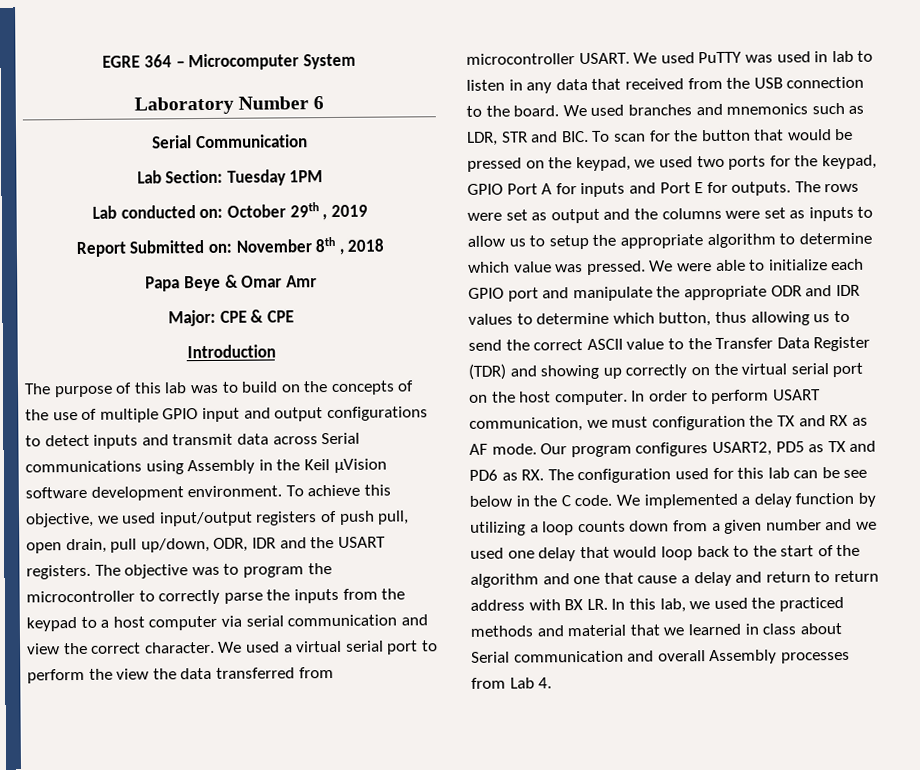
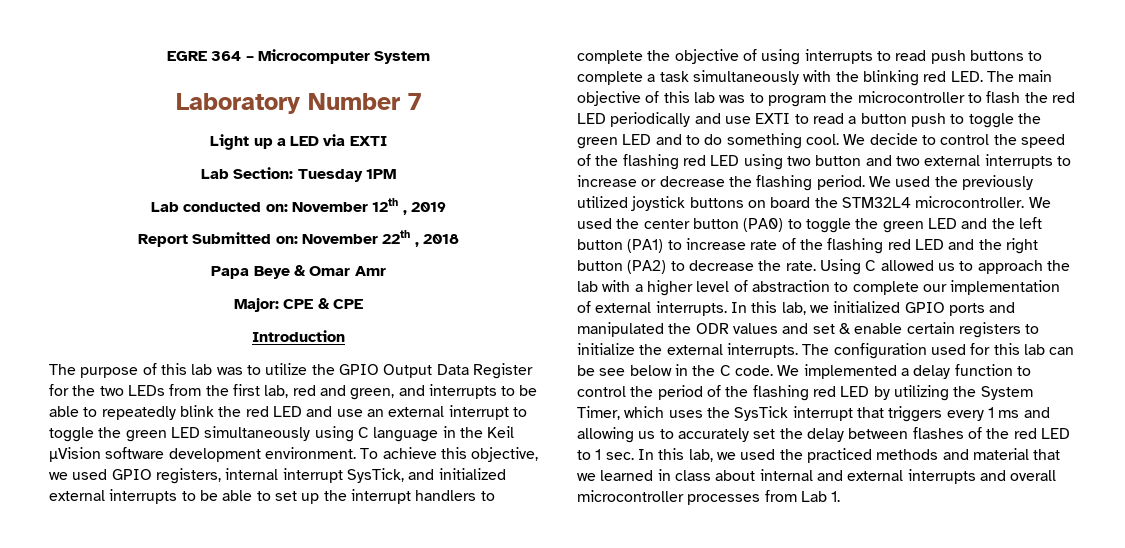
- Laboratory Number 6
- Serial Communication
+ Laboratory Number 7
+ Light up a LED via EXTI
- Lab conducted on: October 29th , 2019
+ Lab conducted on: November 12th , 2019
- Report Submitted on: November 8th , 2018
+ Report Submitted on: November 22th , 2018
- The purpose of this lab was to build on the concepts of the use of multiple GPIO input and output configurations to detect inputs and transmit data across Serial communications using Assembly in the Keil µVision software development environment.
+ The purpose of this lab was to utilize the GPIO Output Data Register for the two LEDs from the first lab, red and green, and interrupts to be able to repeatedly blink the red LED and use an external interrupt to toggle the green LED simultaneously using C language in the Keil µVision software development environment.
- To achieve this objective, we used input/output registers of push pull, open drain, pull up/down, ODR, IDR and the USART registers. The objective was to program the microcontroller to correctly parse the inputs from the keypad to a host computer via serial communication and view the correct character. We used a virtual serial port to perform the view the data transferred from microcontroller USART. We used PuTTY was used in lab to listen in any data that received from the USB connection to the board. We used branches and mnemonics such as LDR, STR and BIC. To scan for the button that would be pressed on the keypad, we used two ports for the keypad, GPIO Port A for inputs and Port E for outputs. The rows were set as output and the columns were set as inputs to allow us to setup the appropriate algorithm to determine which value was pressed. We were able to initialize each GPIO port and manipulate the appropriate ODR and IDR values to determine which button, thus allowing us to send the correct ASCII value to the Transfer Data Register (TDR) and showing up correctly on the virtual serial port on the host computer. In order to perform USART communication, we must configuration the TX and RX as AF mode. Our program configures USART2, PD5 as TX and PD6 as RX. The configuration used for this lab can be see below in the C code.
+ To achieve this objective, we used GPIO registers, internal interrupt SysTick, and initialized external interrupts to be able to set up the interrupt handlers to complete the objective of using interrupts to read push buttons to complete a task simultaneously with the blinking red LED. The main objective of this lab was to program the microcontroller to flash the red LED periodically and use EXTI to read a button push to toggle the green LED and to do something cool. We decide to control the speed of the flashing red LED using two button and two external interrupts to increase or decrease the flashing period. We used the previously utilized joystick buttons on board the STM32L4 microcontroller. We used the center button (PA0) to toggle the green LED and the left button (PA1) to increase rate of the flashing red LED and the right button (PA2) to decrease the rate. Using C allowed us to approach the lab with a higher level of abstraction to complete our implementation of external interrupts. In this lab, we initialized GPIO ports and manipulated the ODR values and set & enable certain registers to initialize the external interrupts. The configuration used for this lab can be see below in the C code.
- We implemented a delay function by utilizing a loop counts down from a given number and we used one delay that would loop back to the start of the algorithm and one that cause a delay and return to return address with BX LR. In this lab, we used the practiced methods and material that we learned in class about Serial communication and overall Assembly processes from Lab 4.
+ We implemented a delay function to control the period of the flashing red LED by utilizing the System Timer, which uses the SysTick interrupt that triggers every 1 ms and allowing us to accurately set the delay between flashes of the red LED to 1 sec. In this lab, we used the practiced methods and material that we learned in class about internal and external interrupts and overall microcontroller processes from Lab 1.

